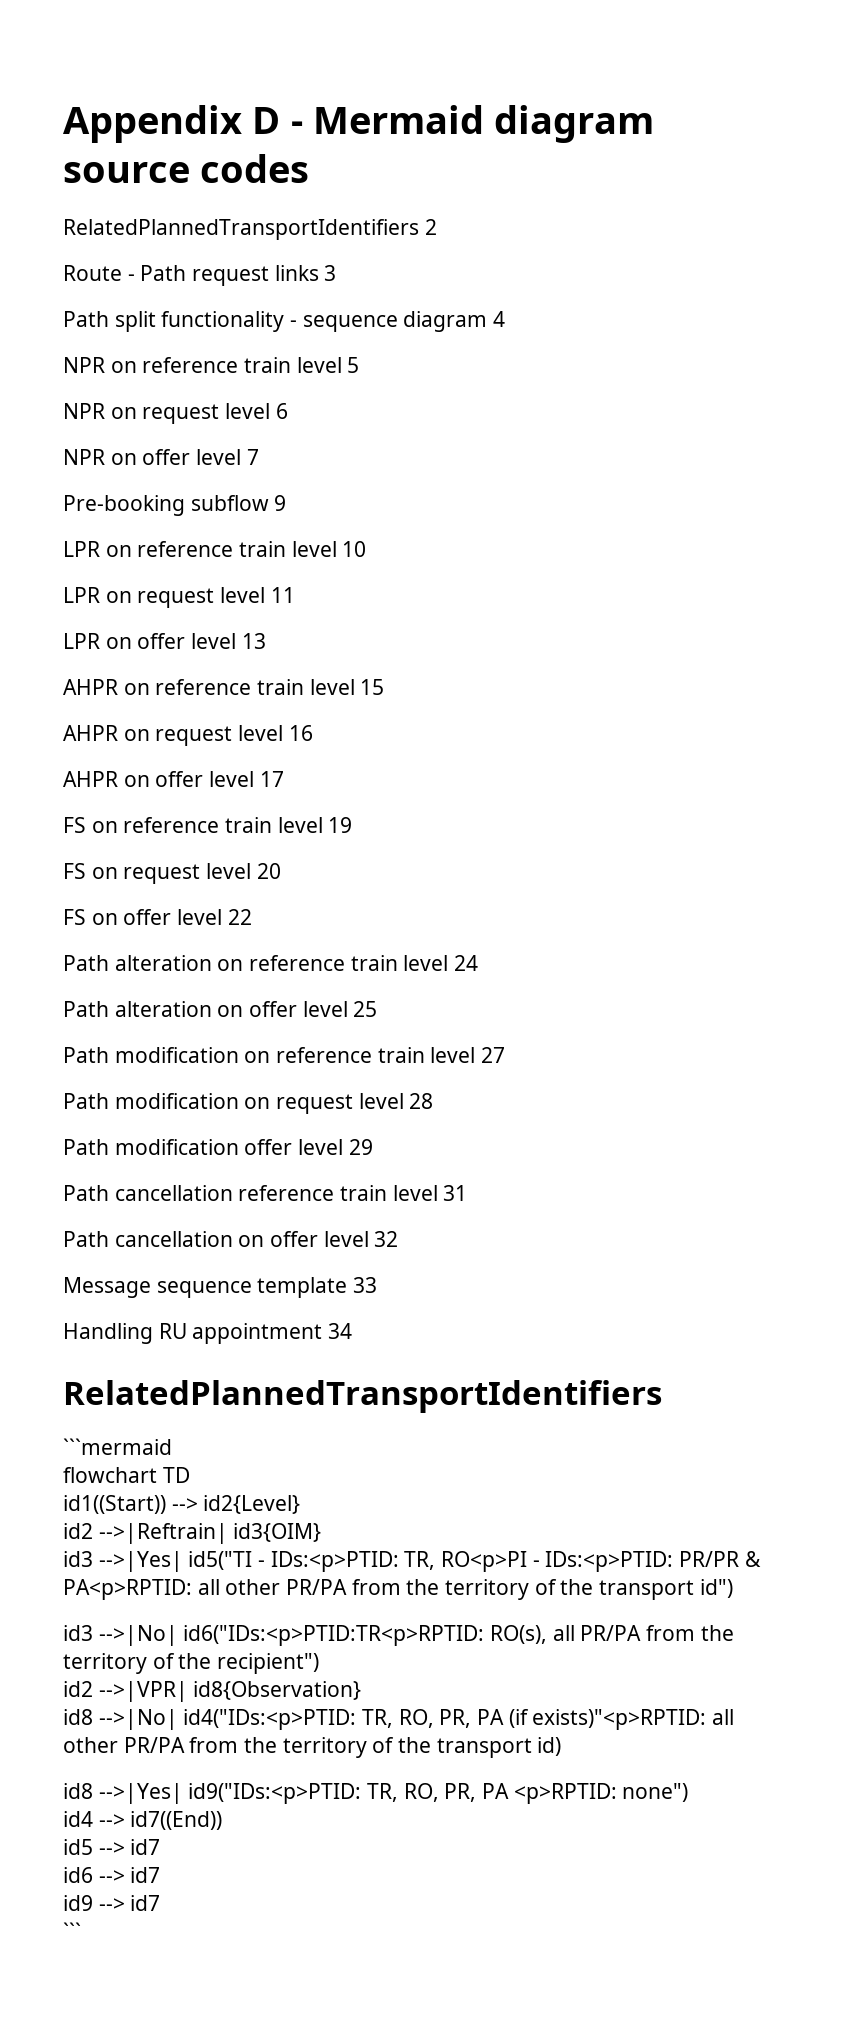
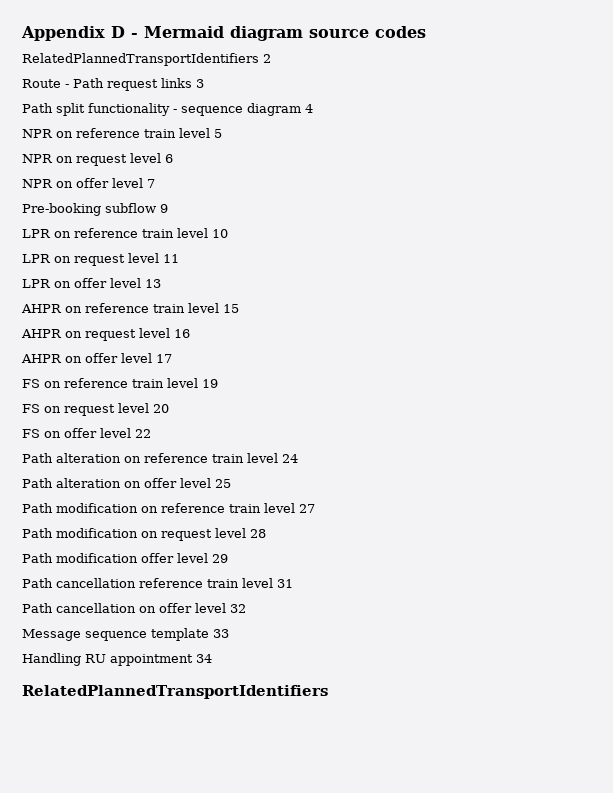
- ```mermaid
- flowchart TD
- id1((Start)) --> id2{Level}
- id2 -->|Reftrain| id3{OIM}
- id3 -->|Yes| id5("TI - IDs:<p>PTID: TR, RO<p>PI - IDs:<p>PTID: PR/PR & PA<p>RPTID: all other PR/PA from the territory of the transport id")
- id3 -->|No| id6("IDs:<p>PTID:TR<p>RPTID: RO(s), all PR/PA from the territory of the recipient")
- id2 -->|VPR| id8{Observation}
- id8 -->|No| id4("IDs:<p>PTID: TR, RO, PR, PA (if exists)"<p>RPTID: all other PR/PA from the territory of the transport id)
- id8 -->|Yes| id9("IDs:<p>PTID: TR, RO, PR, PA <p>RPTID: none")
- id4 --> id7((End))
- id5 --> id7
- id6 --> id7
- id9 --> id7
- ```

